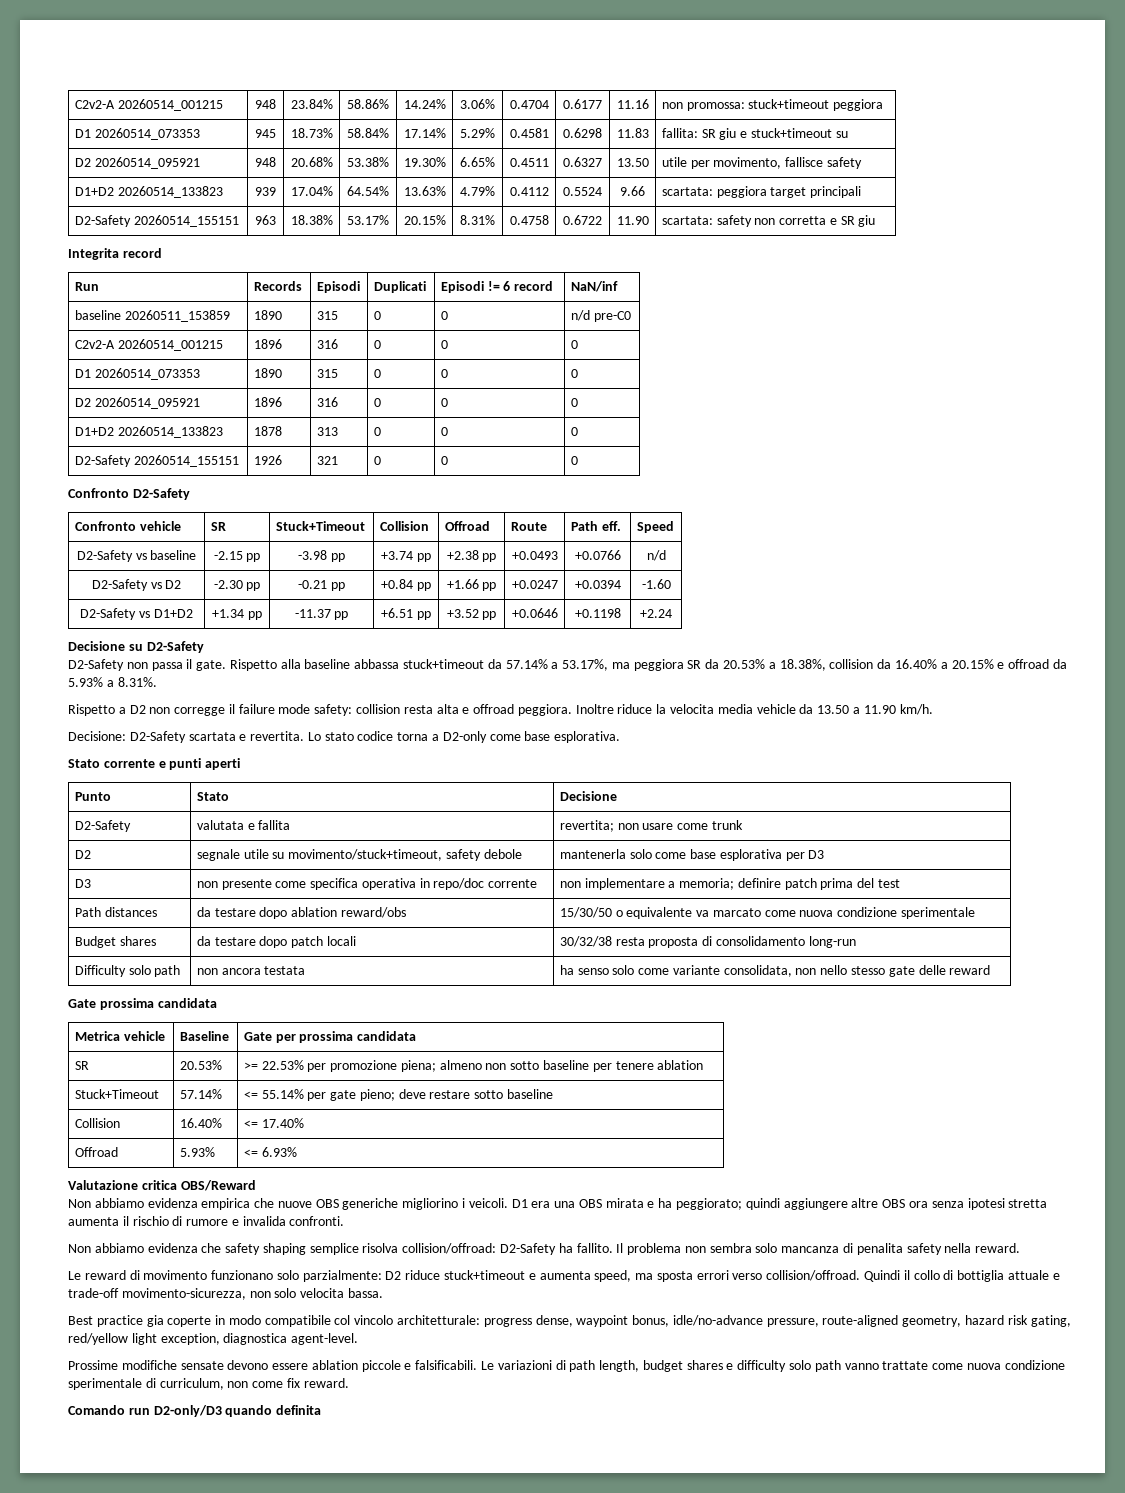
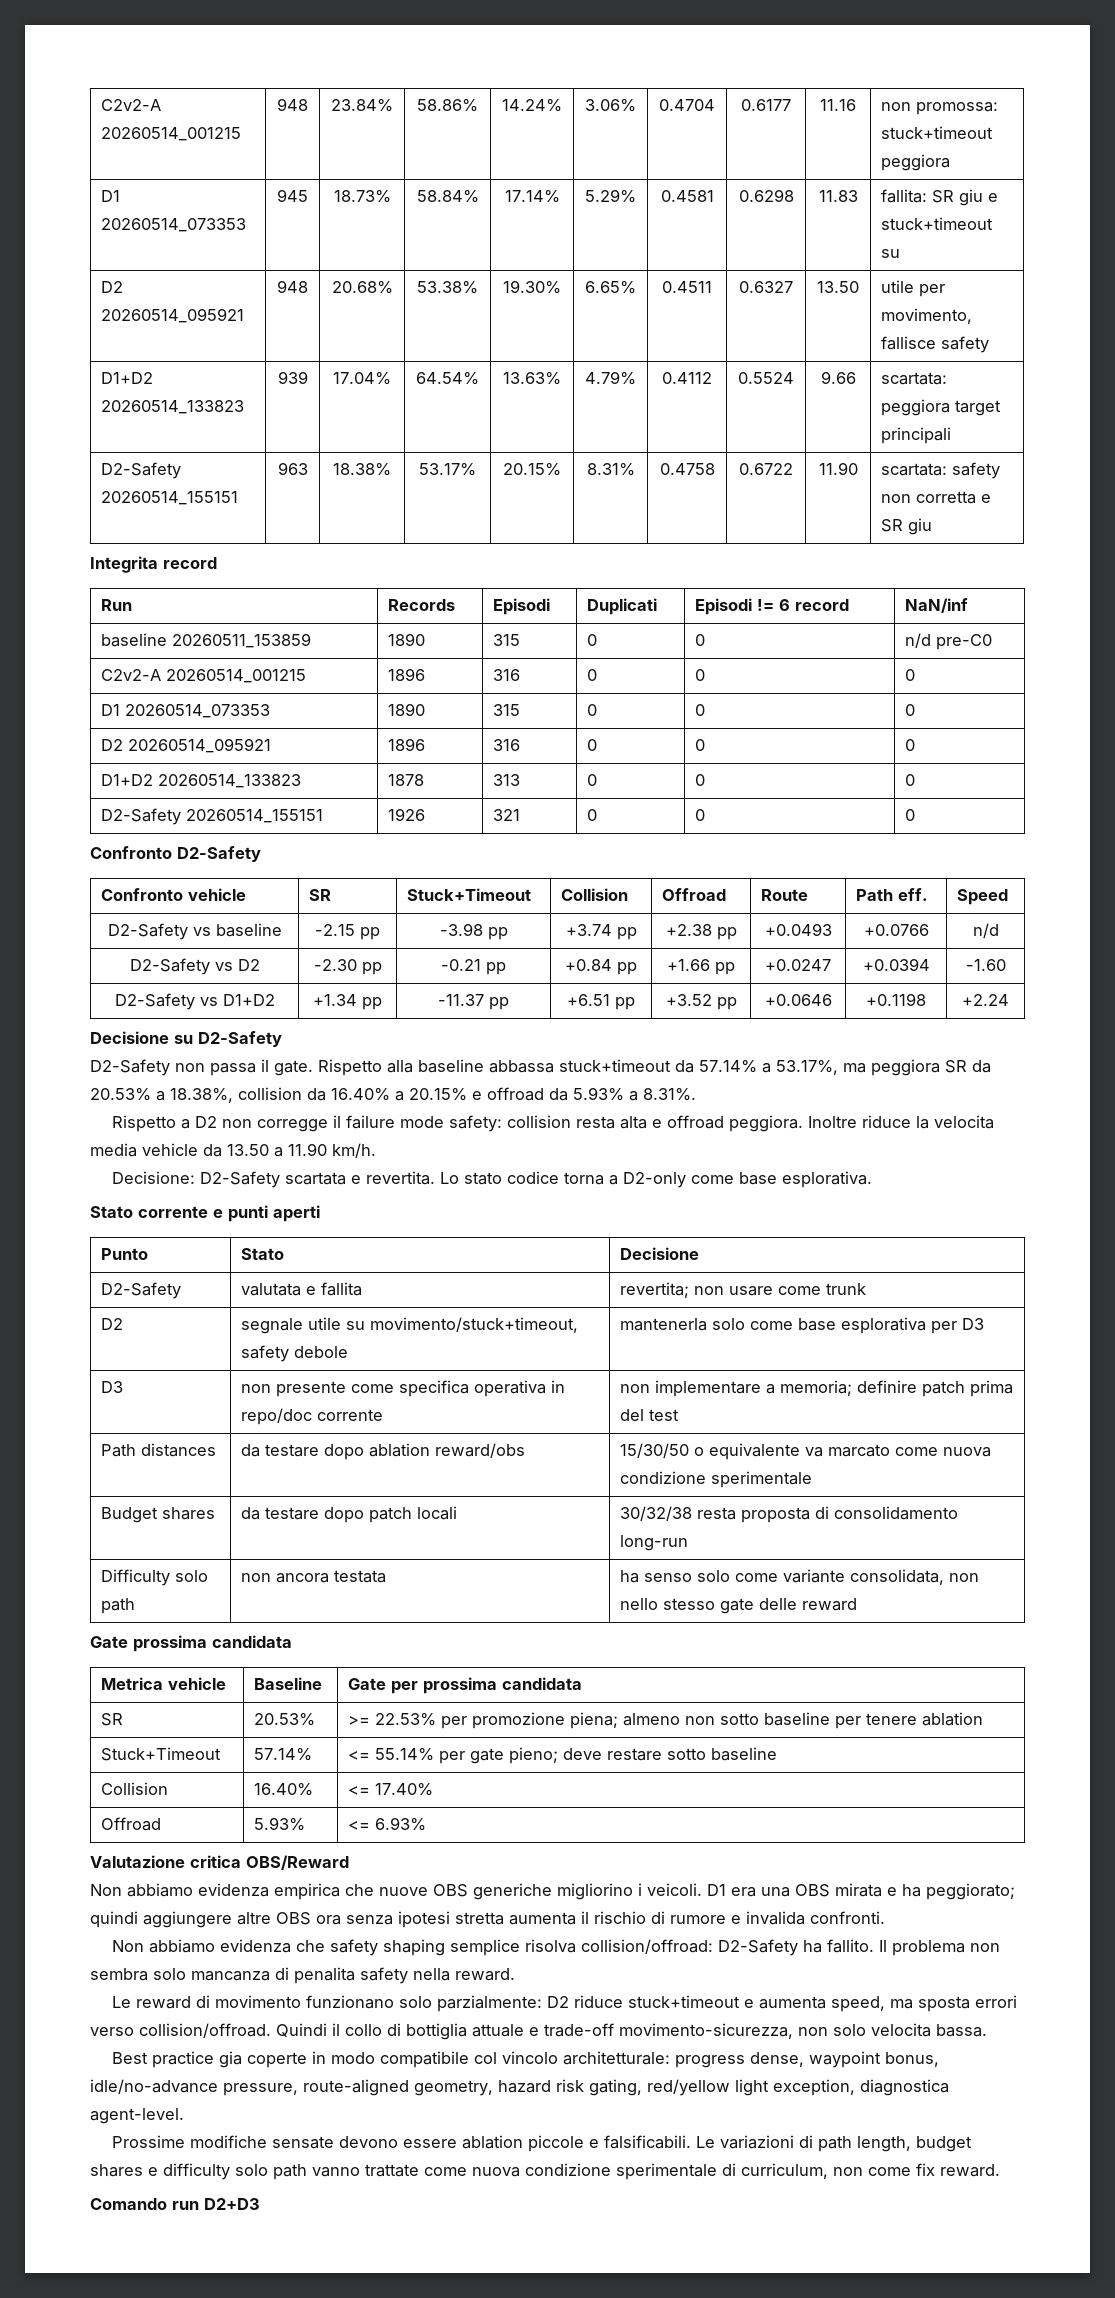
- Comando run D2-only/D3 quando definita
+ Comando run D2+D3

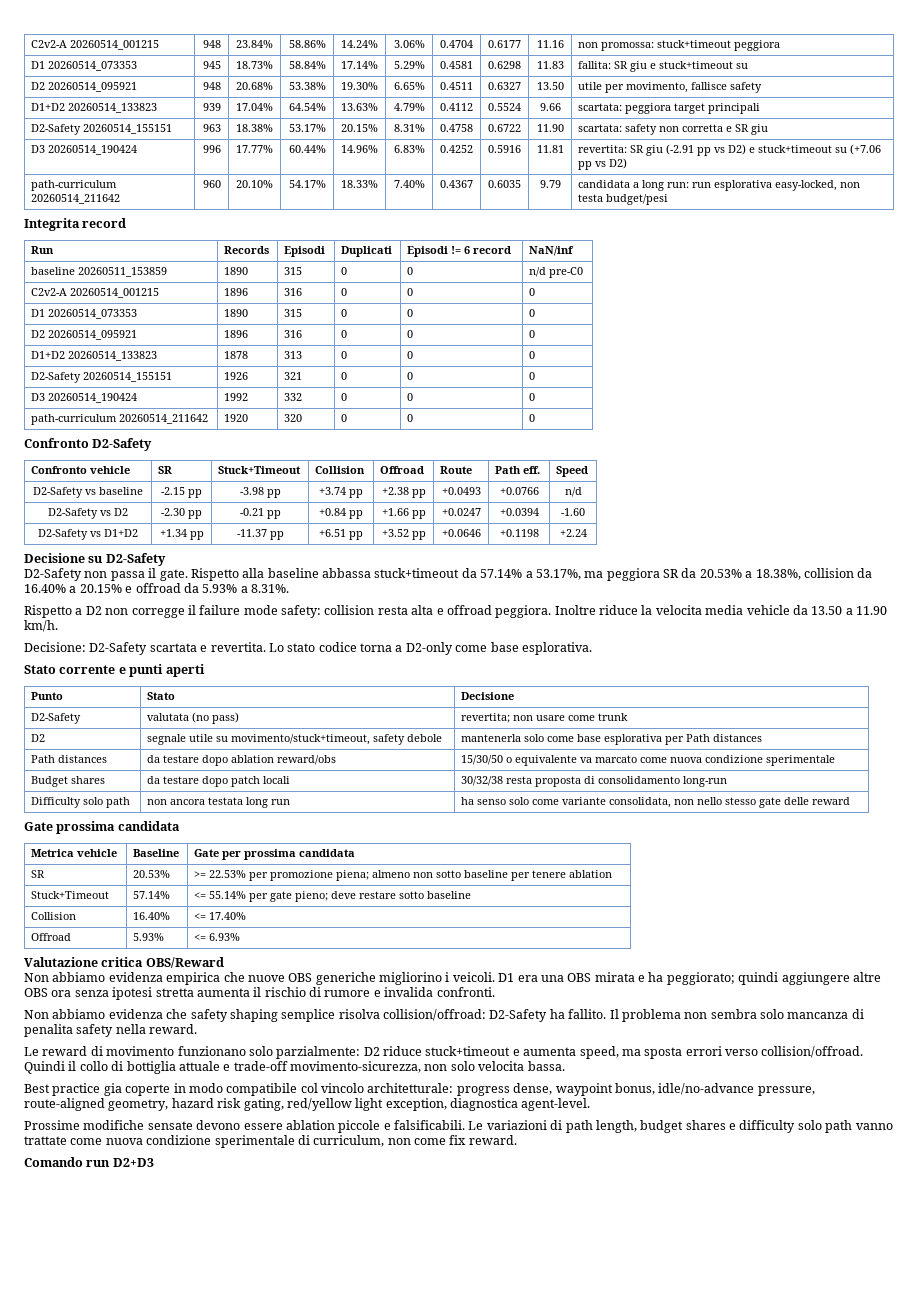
+ D3 20260514_190424 | 996 | 17.77% | 60.44% | 14.96% | 6.83% | 0.4252 | 0.5916 | 11.81 | revertita: SR giu (-2.91 pp vs D2) e stuck+timeout su (+7.06 pp vs D2)
+ path-curriculum 20260514_211642 | 960 | 20.10% | 54.17% | 18.33% | 7.40% | 0.4367 | 0.6035 | 9.79 | candidata a long run: run esplorativa easy-locked, non testa budget/pesi
+ D3 20260514_190424 | 1992 | 332 | 0 | 0 | 0
+ path-curriculum 20260514_211642 | 1920 | 320 | 0 | 0 | 0
- D2-Safety | valutata e fallita | revertita; non usare come trunk
+ D2-Safety | valutata (no pass) | revertita; non usare come trunk
- D2 | segnale utile su movimento/stuck+timeout, safety debole | mantenerla solo come base esplorativa per D3
- D3 | non presente come specifica operativa in repo/doc corrente | non implementare a memoria; definire patch prima del test
+ D2 | segnale utile su movimento/stuck+timeout, safety debole | mantenerla solo come base esplorativa per Path distances
- Difficulty solo path | non ancora testata | ha senso solo come variante consolidata, non nello stesso gate delle reward
+ Difficulty solo path | non ancora testata long run | ha senso solo come variante consolidata, non nello stesso gate delle reward

